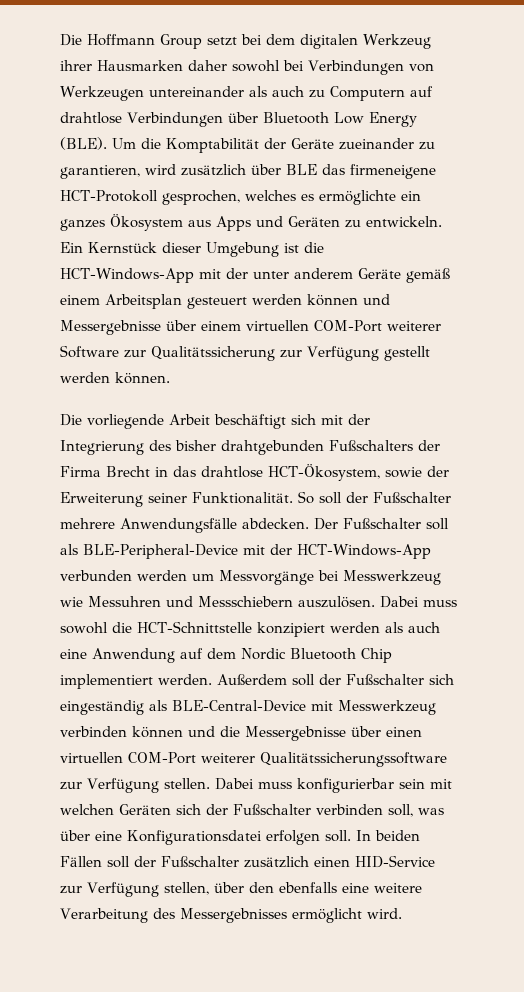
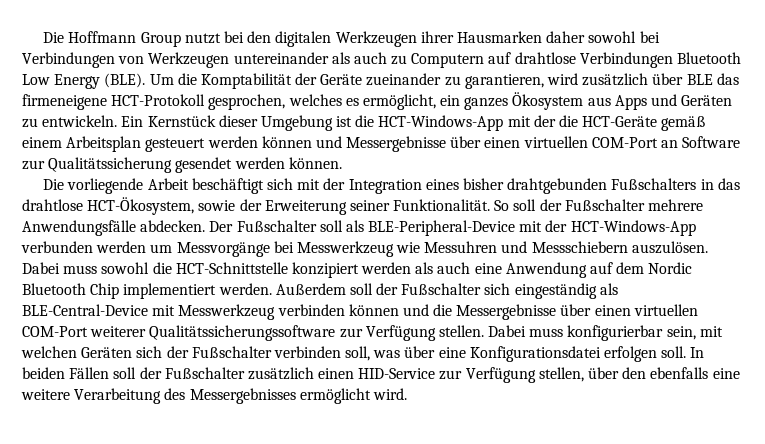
- Die Hoffmann Group setzt bei dem digitalen Werkzeug ihrer Hausmarken daher sowohl bei Verbindungen von Werkzeugen untereinander als auch zu Computern auf drahtlose Verbindungen über Bluetooth Low Energy (BLE).
+ Die Hoffmann Group nutzt bei den digitalen Werkzeugen ihrer Hausmarken daher sowohl bei Verbindungen von Werkzeugen untereinander als auch zu Computern auf drahtlose Verbindungen Bluetooth Low Energy (BLE).
- Um die Komptabilität der Geräte zueinander zu garantieren, wird zusätzlich über BLE das firmeneigene HCT-Protokoll gesprochen, welches es ermöglichte ein ganzes Ökosystem aus Apps und Geräten zu entwickeln.
+ Um die Komptabilität der Geräte zueinander zu garantieren, wird zusätzlich über BLE das firmeneigene HCT-Protokoll gesprochen, welches es ermöglicht, ein ganzes Ökosystem aus Apps und Geräten zu entwickeln.
- Ein Kernstück dieser Umgebung ist die HCT-Windows-App mit der unter anderem Geräte gemäß einem Arbeitsplan gesteuert werden können und Messergebnisse über einem virtuellen COM-Port weiterer Software zur Qualitätssicherung zur Verfügung gestellt werden können.
+ Ein Kernstück dieser Umgebung ist die HCT-Windows-App mit der die HCT-Geräte gemäß einem Arbeitsplan gesteuert werden können und Messergebnisse über einen virtuellen COM-Port an Software zur Qualitätssicherung gesendet werden können.
- Die vorliegende Arbeit beschäftigt sich mit der Integrierung des bisher drahtgebunden Fußschalters der Firma Brecht in das drahtlose HCT-Ökosystem, sowie der Erweiterung seiner Funktionalität.
+ Die vorliegende Arbeit beschäftigt sich mit der Integration eines bisher drahtgebunden Fußschalters in das drahtlose HCT-Ökosystem, sowie der Erweiterung seiner Funktionalität.
- Dabei muss konfigurierbar sein mit welchen Geräten sich der Fußschalter verbinden soll, was über eine Konfigurationsdatei erfolgen soll.
+ Dabei muss konfigurierbar sein, mit welchen Geräten sich der Fußschalter verbinden soll, was über eine Konfigurationsdatei erfolgen soll.

